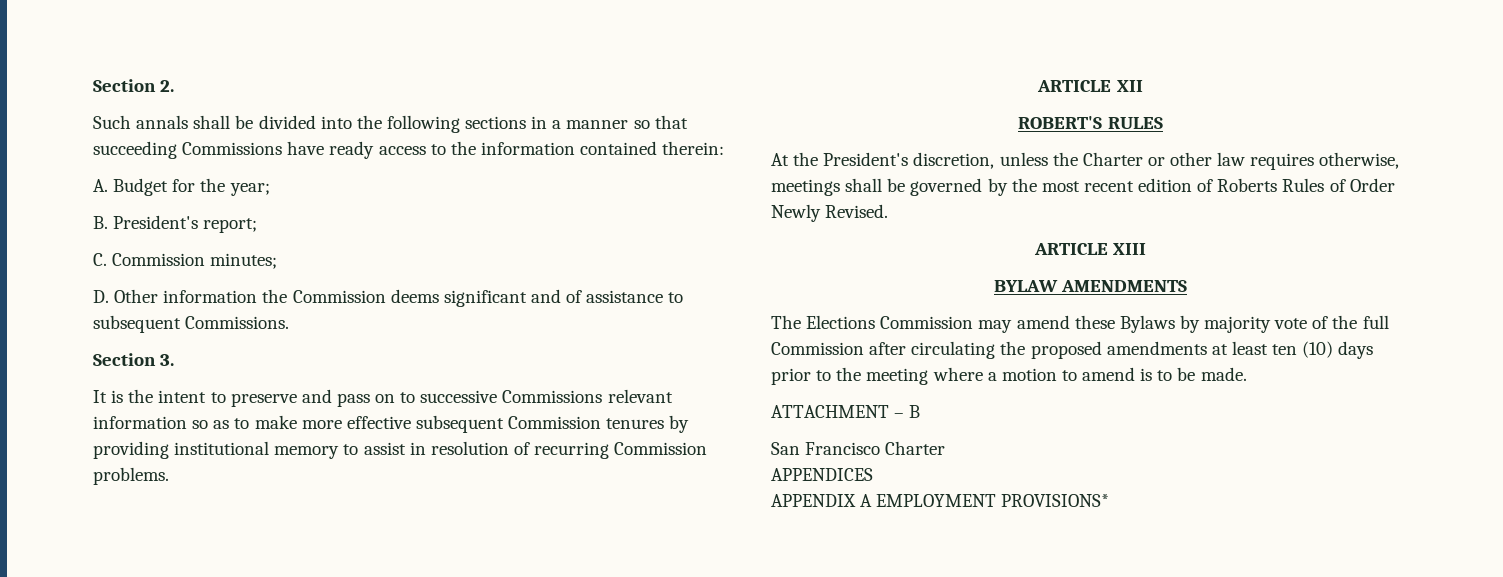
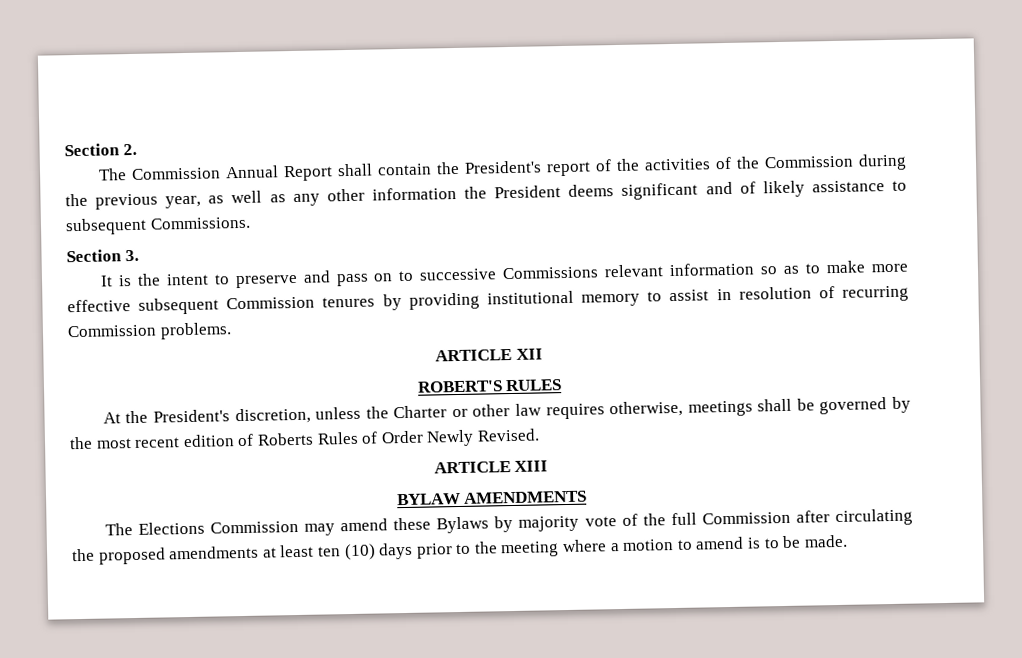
- Such annals shall be divided into the following sections in a manner so that succeeding Commissions have ready access to the information contained therein:
- A. Budget for the year;
- B. President's report;
- C. Commission minutes;
- D. Other information the Commission deems significant and of assistance to subsequent Commissions.
+ The Commission Annual Report shall contain the President's report of the activities of the Commission during the previous year, as well as any other information the President deems significant and of likely assistance to subsequent Commissions.
- ATTACHMENT – B
- San Francisco Charter
- APPENDICES
- APPENDIX A EMPLOYMENT PROVISIONS*

